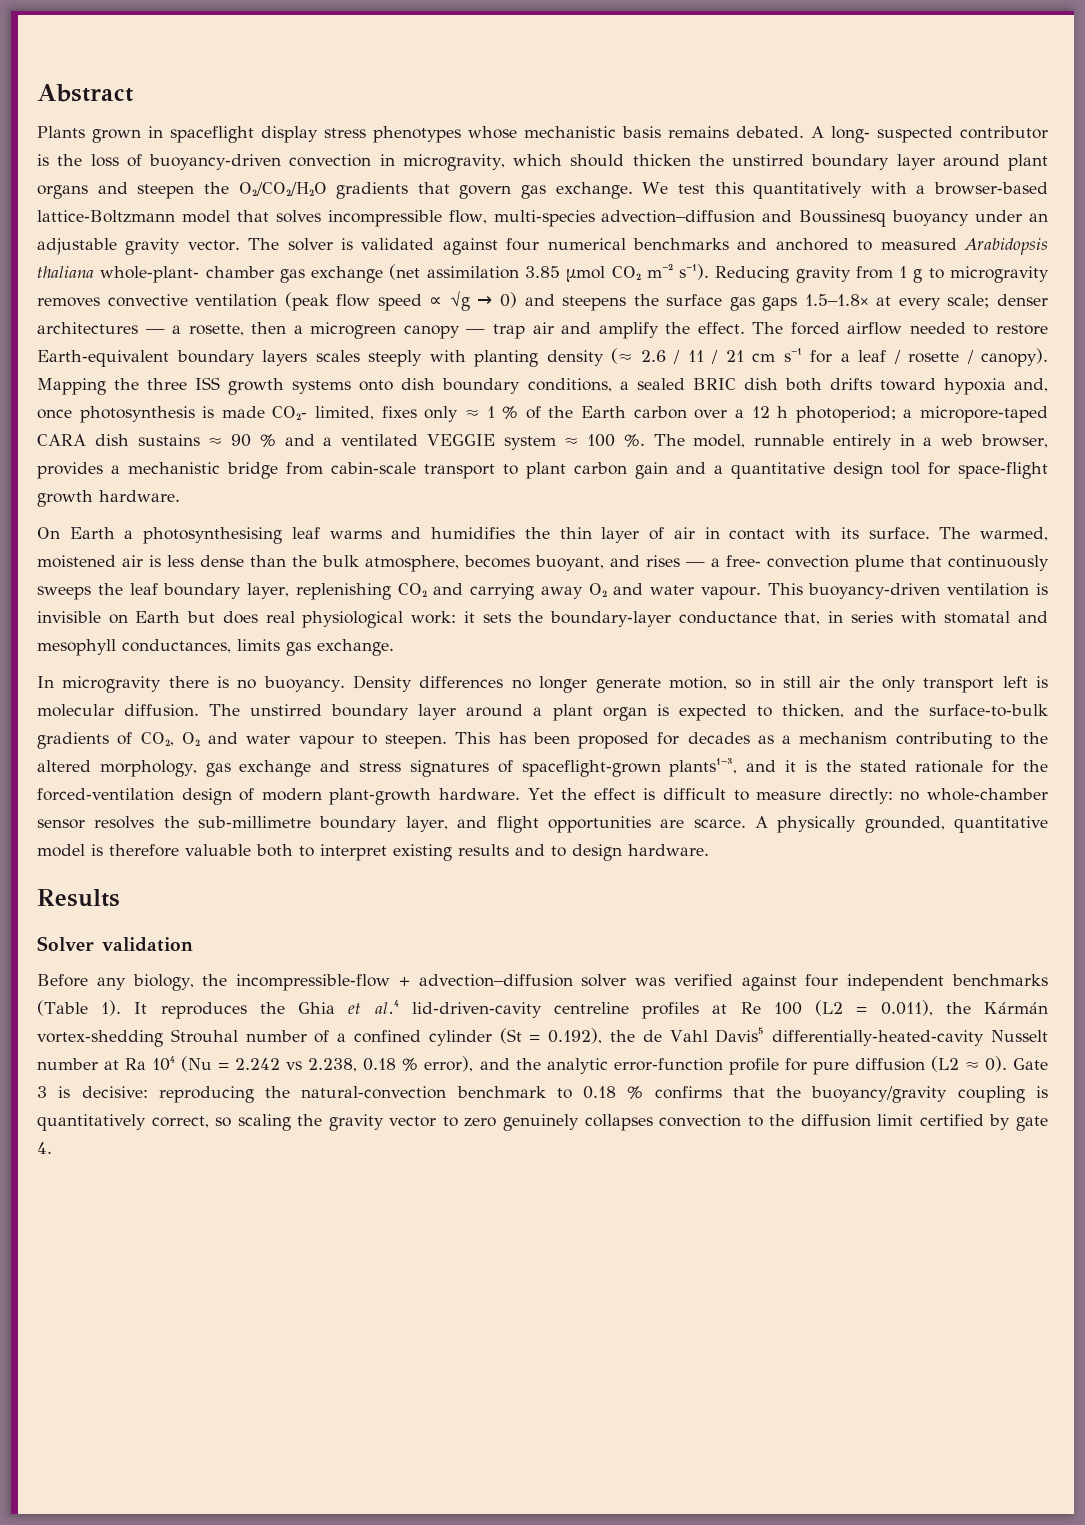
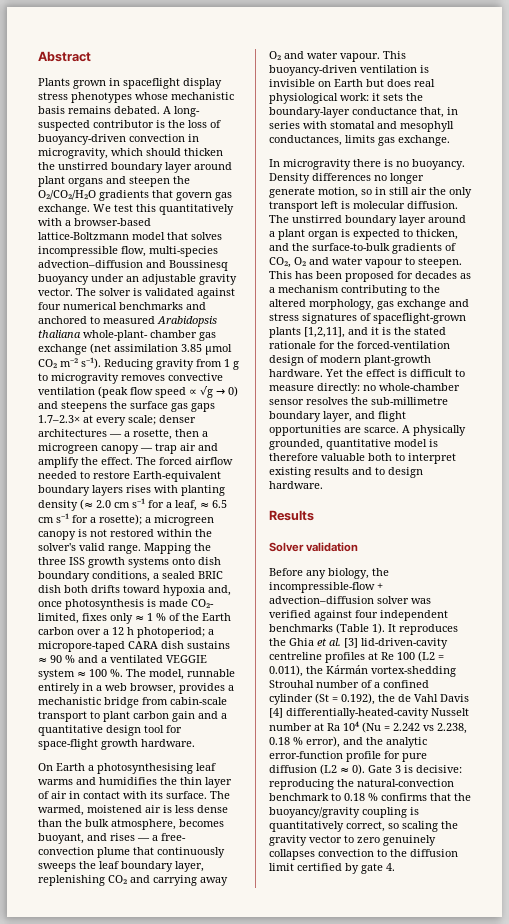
- Reducing gravity from 1 g to microgravity removes convective ventilation (peak flow speed ∝ √g → 0) and steepens the surface gas gaps 1.5–1.8× at every scale; denser architectures — a rosette, then a microgreen canopy — trap air and amplify the effect.
+ Reducing gravity from 1 g to microgravity removes convective ventilation (peak flow speed ∝ √g → 0) and steepens the surface gas gaps 1.7–2.3× at every scale; denser architectures — a rosette, then a microgreen canopy — trap air and amplify the effect.
- The forced airflow needed to restore Earth‑equivalent boundary layers scales steeply with planting density (≈ 2.6 / 11 / 21 cm s⁻¹ for a leaf / rosette / canopy).
+ The forced airflow needed to restore Earth‑equivalent boundary layers rises with planting density (≈ 2.0 cm s⁻¹ for a leaf, ≈ 6.5 cm s⁻¹ for a rosette); a microgreen canopy is not restored within the solver's valid range.
- This has been proposed for decades as a mechanism contributing to the altered morphology, gas exchange and stress signatures of spaceflight‑grown plants¹⁻³, and it is the stated rationale for the forced‑ventilation design of modern plant‑growth hardware.
+ This has been proposed for decades as a mechanism contributing to the altered morphology, gas exchange and stress signatures of spaceflight‑grown plants [1,2,11], and it is the stated rationale for the forced‑ventilation design of modern plant‑growth hardware.
- It reproduces the Ghia et al.⁴ lid‑driven‑cavity centreline profiles at Re 100 (L2 = 0.011), the Kármán vortex‑shedding Strouhal number of a confined cylinder (St = 0.192), the de Vahl Davis⁵ differentially‑heated‑cavity Nusselt number at Ra 10⁴ (Nu = 2.242 vs 2.238, 0.18 % error), and the analytic error‑function profile for pure diffusion (L2 ≈ 0).
+ It reproduces the Ghia et al. [3] lid‑driven‑cavity centreline profiles at Re 100 (L2 = 0.011), the Kármán vortex‑shedding Strouhal number of a confined cylinder (St = 0.192), the de Vahl Davis [4] differentially‑heated‑cavity Nusselt number at Ra 10⁴ (Nu = 2.242 vs 2.238, 0.18 % error), and the analytic error‑function profile for pure diffusion (L2 ≈ 0).

